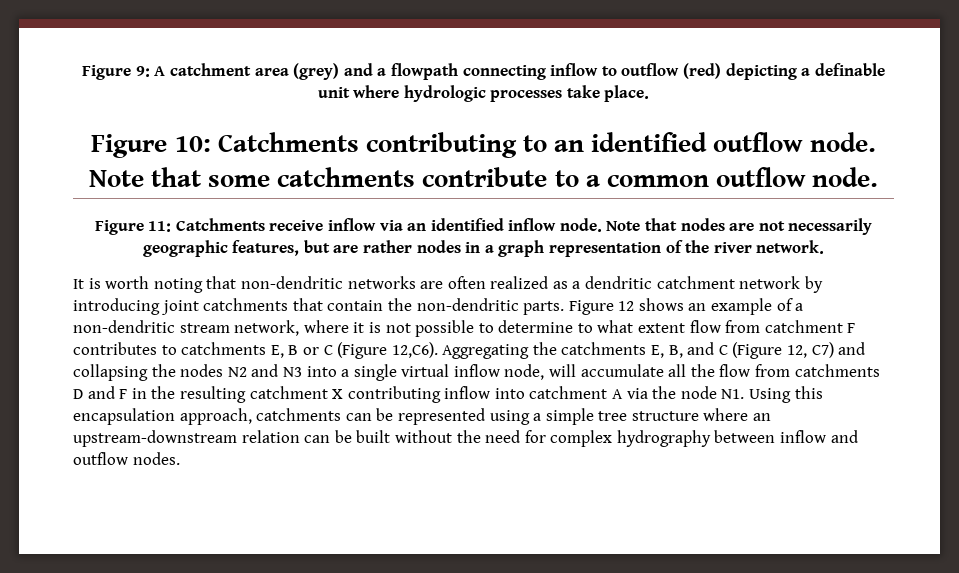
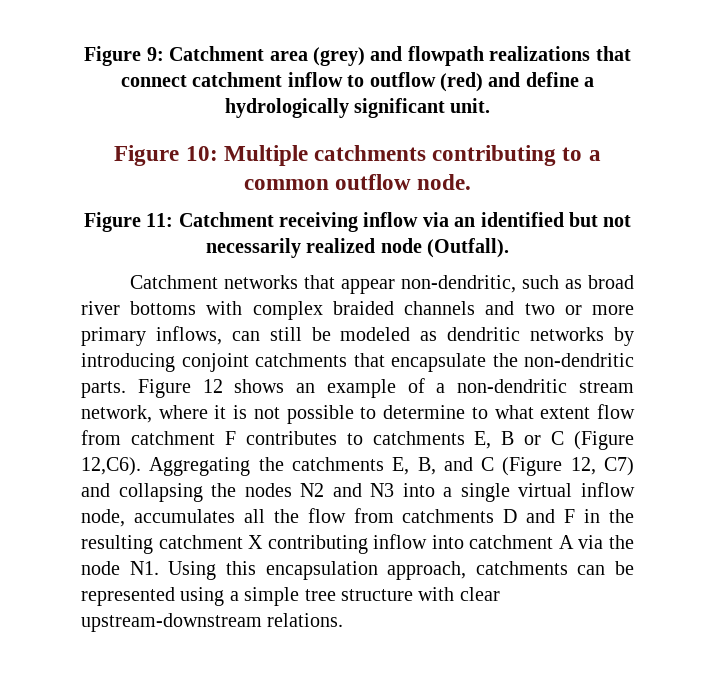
- Figure 9: A catchment area (grey) and a flowpath connecting inflow to outflow (red) depicting a definable unit where hydrologic processes take place.
- Figure 10: Catchments contributing to an identified outflow node. Note that some catchments contribute to a common outflow node.
+ Figure 9: Catchment area (grey) and flowpath realizations that connect catchment inflow to outflow (red) and define a hydrologically significant unit.
+ Figure 10: Multiple catchments contributing to a common outflow node.
- Figure 11: Catchments receive inflow via an identified inflow node. Note that nodes are not necessarily geographic features, but are rather nodes in a graph representation of the river network.
- It is worth noting that non-dendritic networks are often realized as a dendritic catchment network by introducing joint catchments that contain the non-dendritic parts.
+ Figure 11: Catchment receiving inflow via an identified but not necessarily realized node (Outfall).
+ Catchment networks that appear non-dendritic, such as broad river bottoms with complex braided channels and two or more primary inflows, can still be modeled as dendritic networks by introducing conjoint catchments that encapsulate the non-dendritic parts.
- Aggregating the catchments E, B, and C (Figure 12, C7) and collapsing the nodes N2 and N3 into a single virtual inflow node, will accumulate all the flow from catchments D and F in the resulting catchment X contributing inflow into catchment A via the node N1. Using this encapsulation approach, catchments can be represented using a simple tree structure where an upstream-downstream relation can be built without the need for complex hydrography between inflow and outflow nodes.
+ Aggregating the catchments E, B, and C (Figure 12, C7) and collapsing the nodes N2 and N3 into a single virtual inflow node, accumulates all the flow from catchments D and F in the resulting catchment X contributing inflow into catchment A via the node N1. Using this encapsulation approach, catchments can be represented using a simple tree structure with clear upstream-downstream relations.

